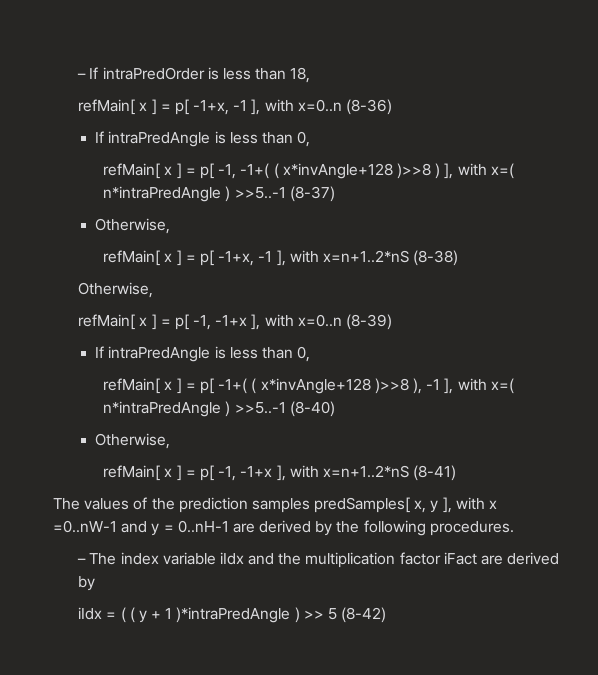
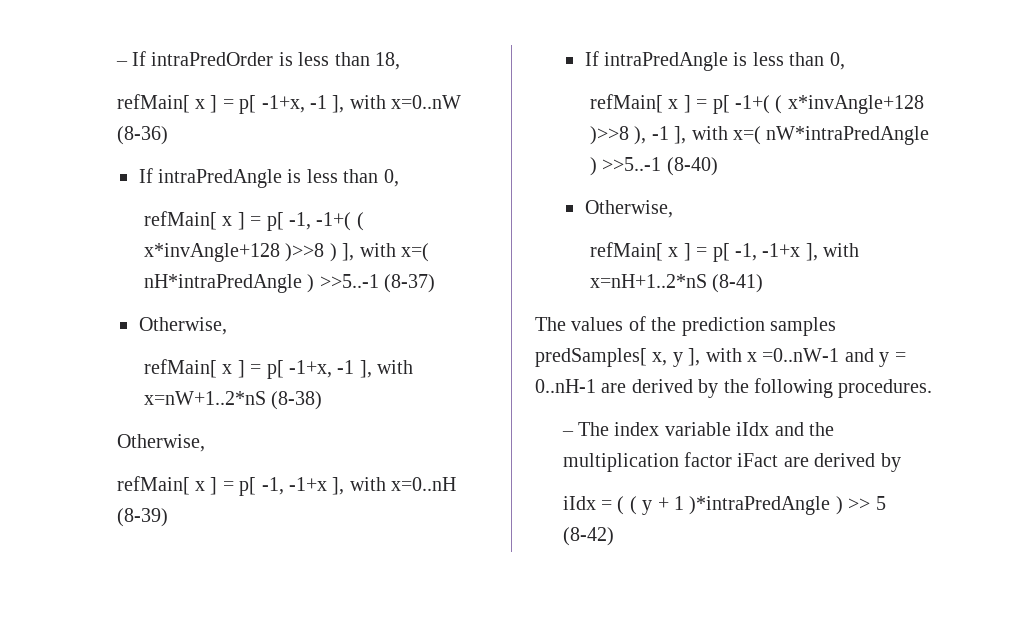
- refMain[ x ] = p[ -1+x, -1 ], with x=0..n (8-36)
+ refMain[ x ] = p[ -1+x, -1 ], with x=0..nW (8-36)
- refMain[ x ] = p[ -1, -1+( ( x*invAngle+128 )>>8 ) ], with x=( n*intraPredAngle ) >>5..-1 (8-37)
+ refMain[ x ] = p[ -1, -1+( ( x*invAngle+128 )>>8 ) ], with x=( nH*intraPredAngle ) >>5..-1 (8-37)
- refMain[ x ] = p[ -1+x, -1 ], with x=n+1..2*nS (8-38)
+ refMain[ x ] = p[ -1+x, -1 ], with x=nW+1..2*nS (8-38)
- refMain[ x ] = p[ -1, -1+x ], with x=0..n (8-39)
+ refMain[ x ] = p[ -1, -1+x ], with x=0..nH (8-39)
- refMain[ x ] = p[ -1+( ( x*invAngle+128 )>>8 ), -1 ], with x=( n*intraPredAngle ) >>5..-1 (8-40)
+ refMain[ x ] = p[ -1+( ( x*invAngle+128 )>>8 ), -1 ], with x=( nW*intraPredAngle ) >>5..-1 (8-40)
- refMain[ x ] = p[ -1, -1+x ], with x=n+1..2*nS (8-41)
+ refMain[ x ] = p[ -1, -1+x ], with x=nH+1..2*nS (8-41)

